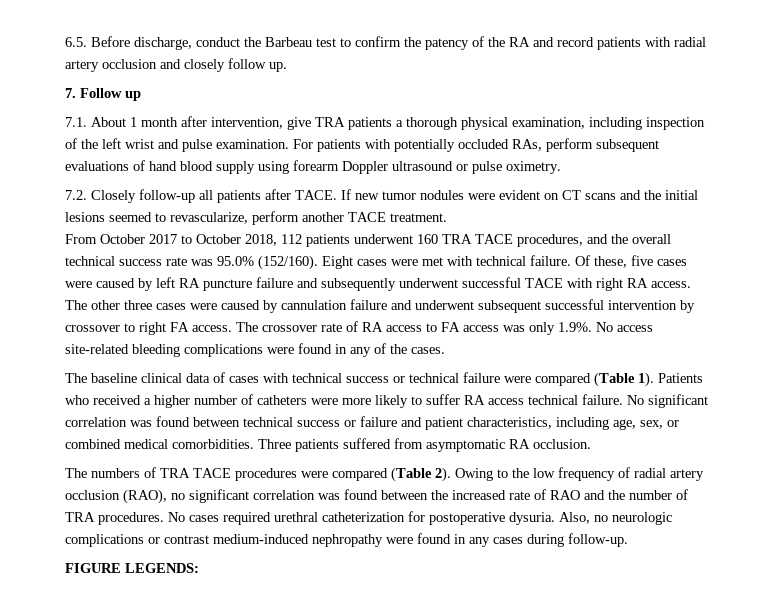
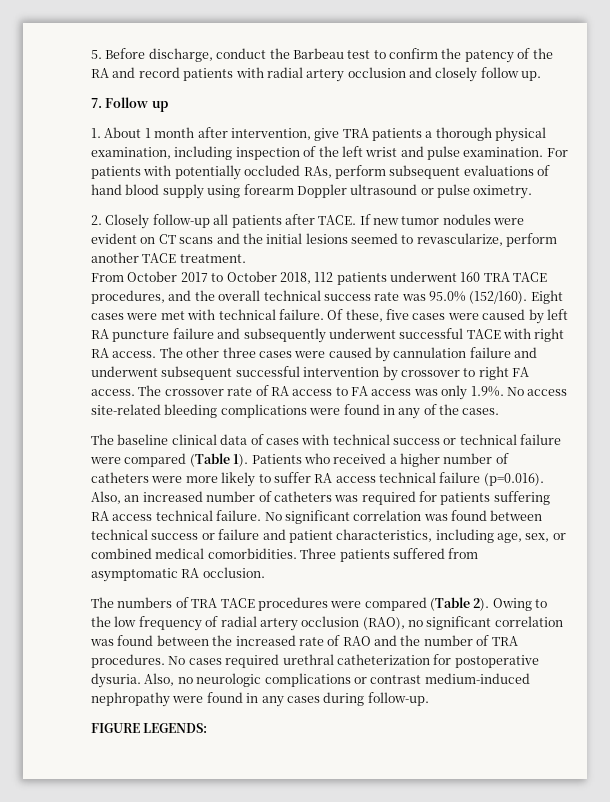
- 6.5. Before discharge, conduct the Barbeau test to confirm the patency of the RA and record patients with radial artery occlusion and closely follow up.
+ 5. Before discharge, conduct the Barbeau test to confirm the patency of the RA and record patients with radial artery occlusion and closely follow up.
- 7.1. About 1 month after intervention, give TRA patients a thorough physical examination, including inspection of the left wrist and pulse examination.
+ 1. About 1 month after intervention, give TRA patients a thorough physical examination, including inspection of the left wrist and pulse examination.
- 7.2. Closely follow-up all patients after TACE.
+ 2. Closely follow-up all patients after TACE.
- Patients who received a higher number of catheters were more likely to suffer RA access technical failure.
+ Patients who received a higher number of catheters were more likely to suffer RA access technical failure (p=0.016). Also, an increased number of catheters was required for patients suffering RA access technical failure.

